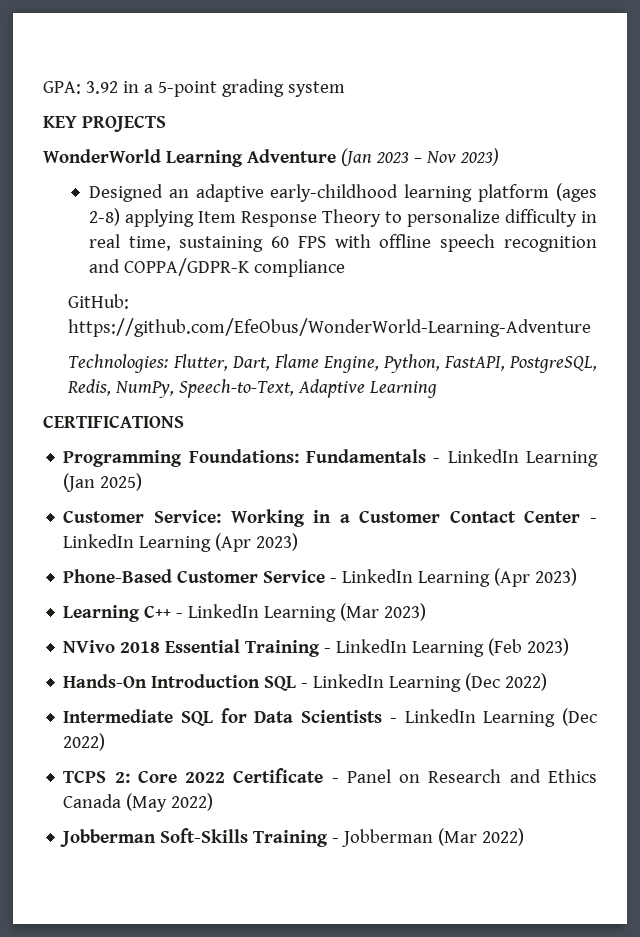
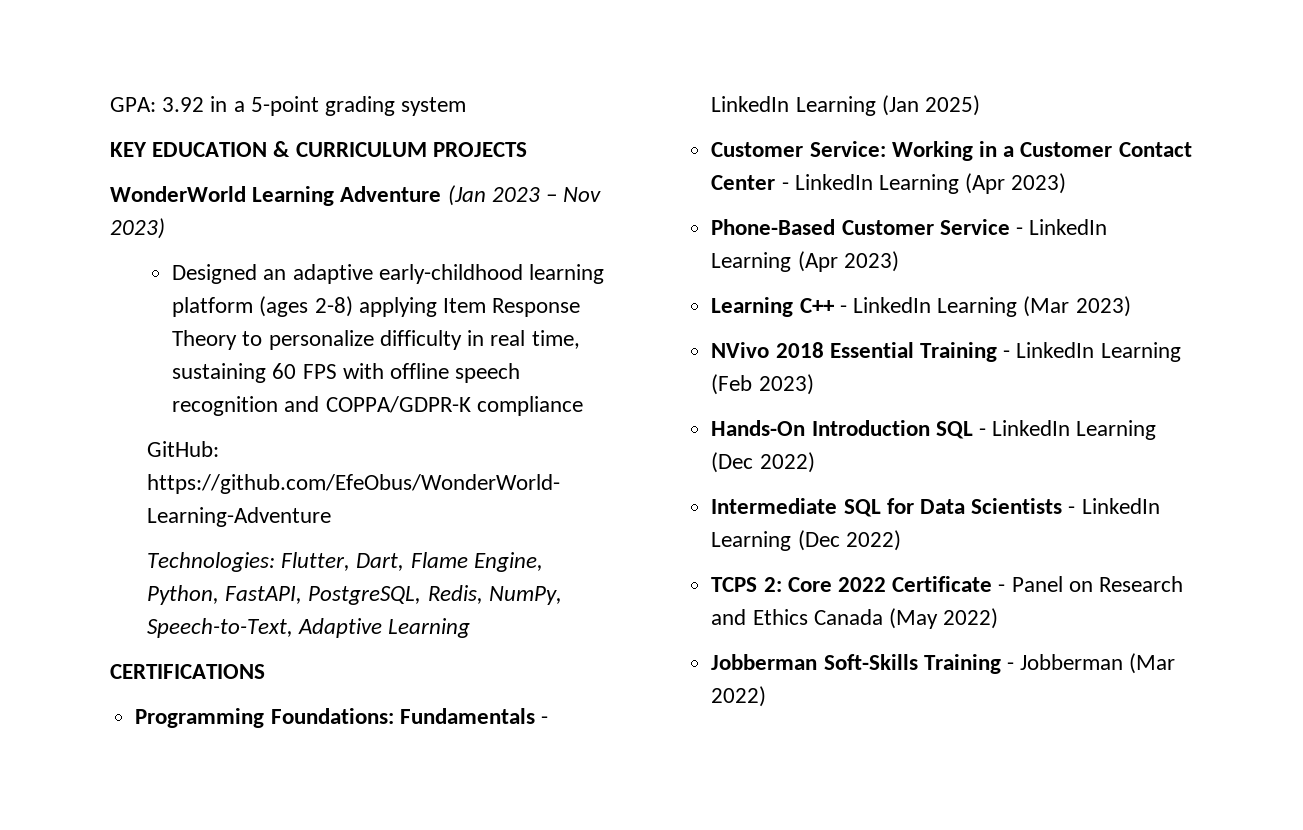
- KEY PROJECTS
+ KEY EDUCATION & CURRICULUM PROJECTS

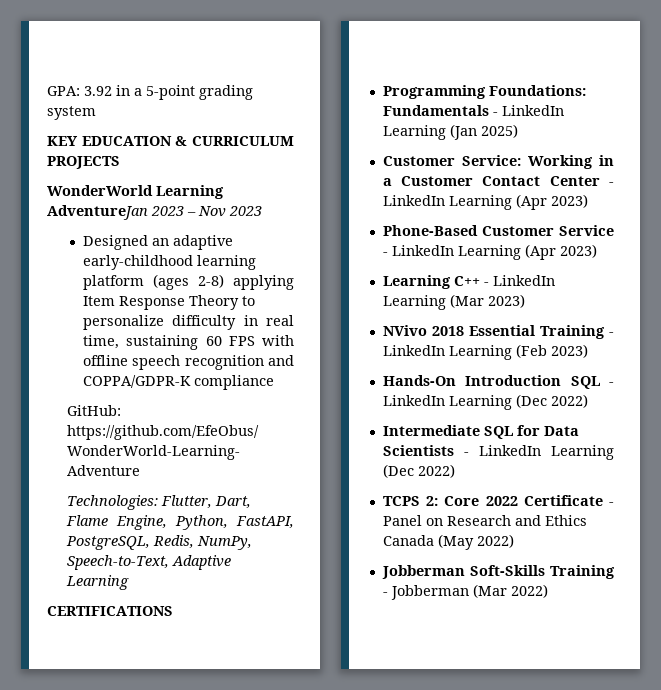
- WonderWorld Learning Adventure (Jan 2023 – Nov 2023)
+ WonderWorld Learning AdventureJan 2023 – Nov 2023

